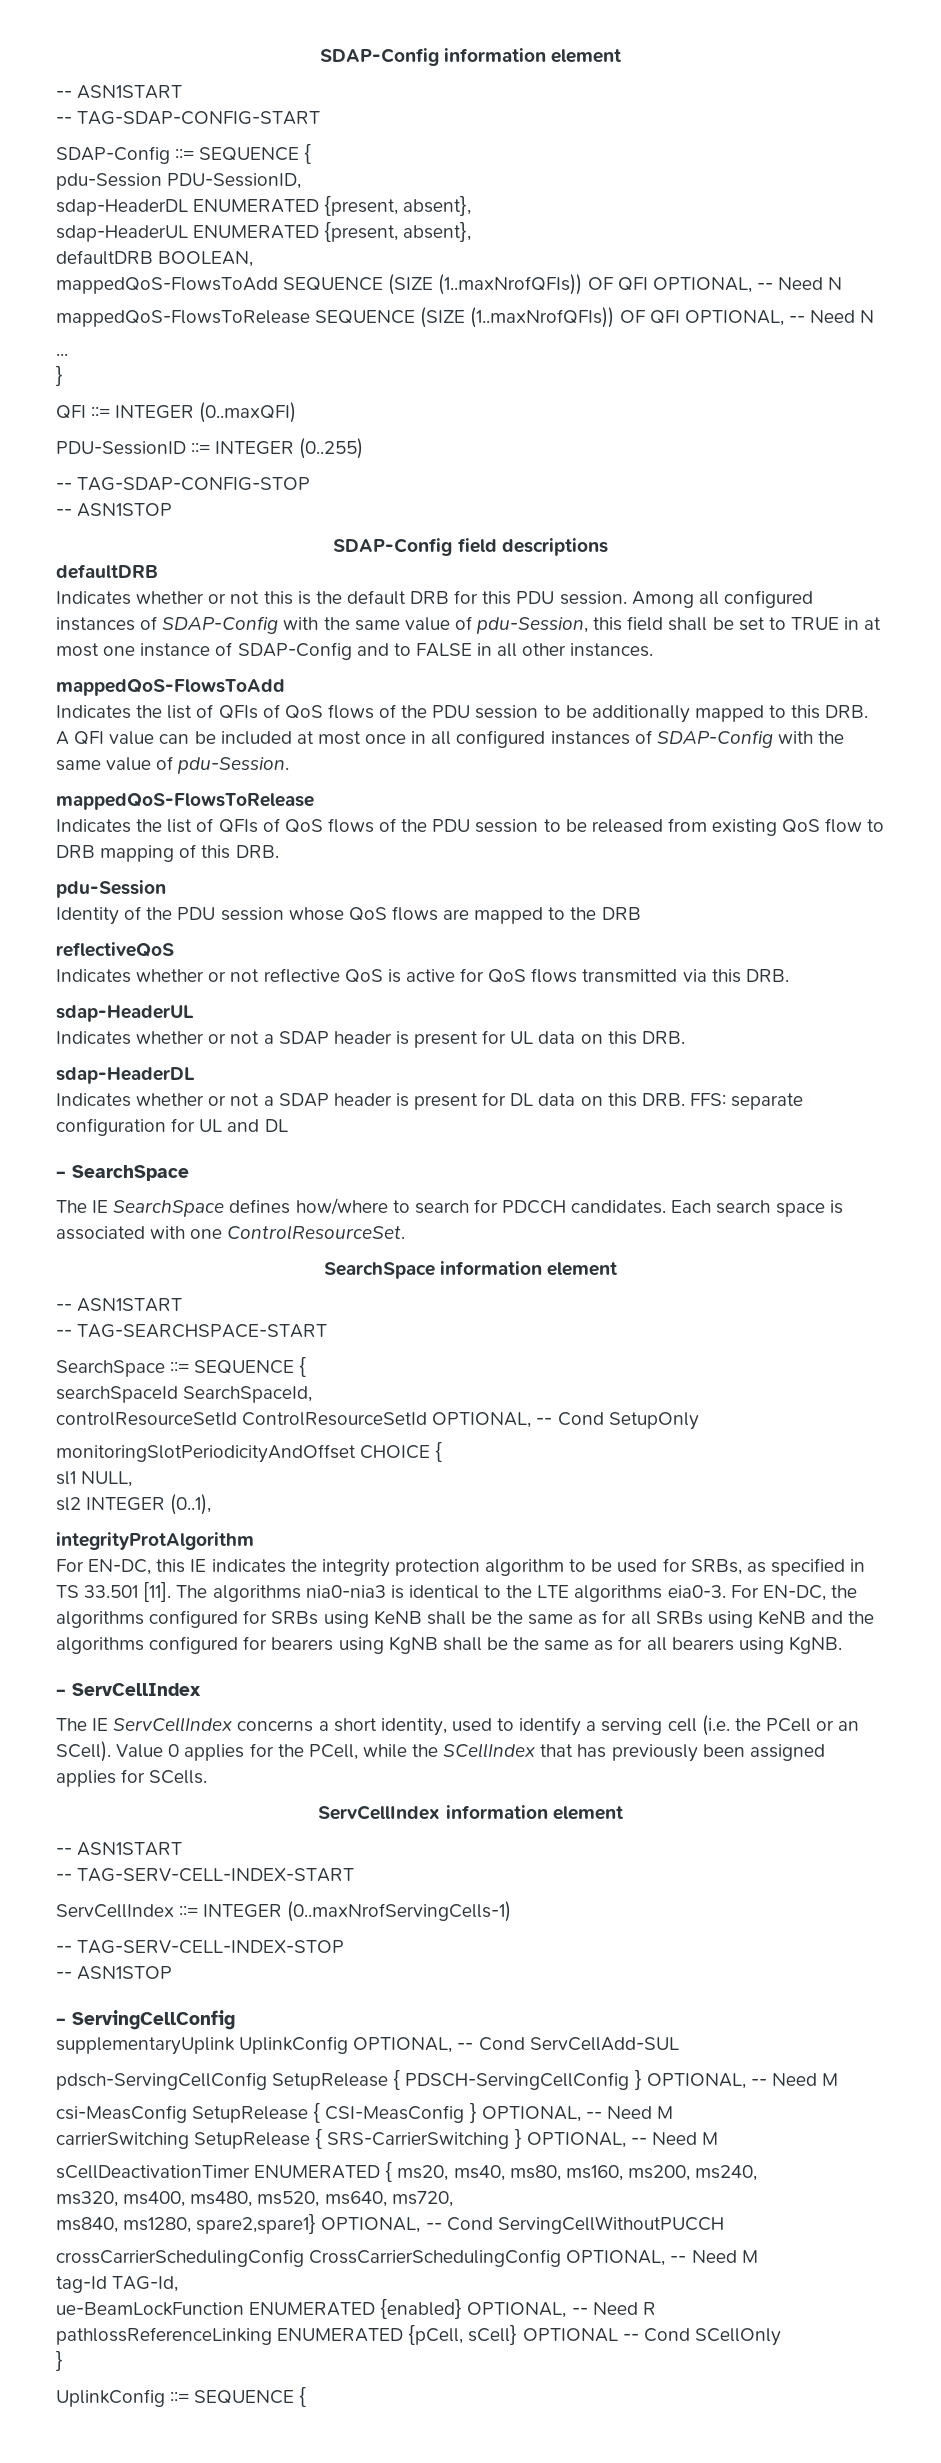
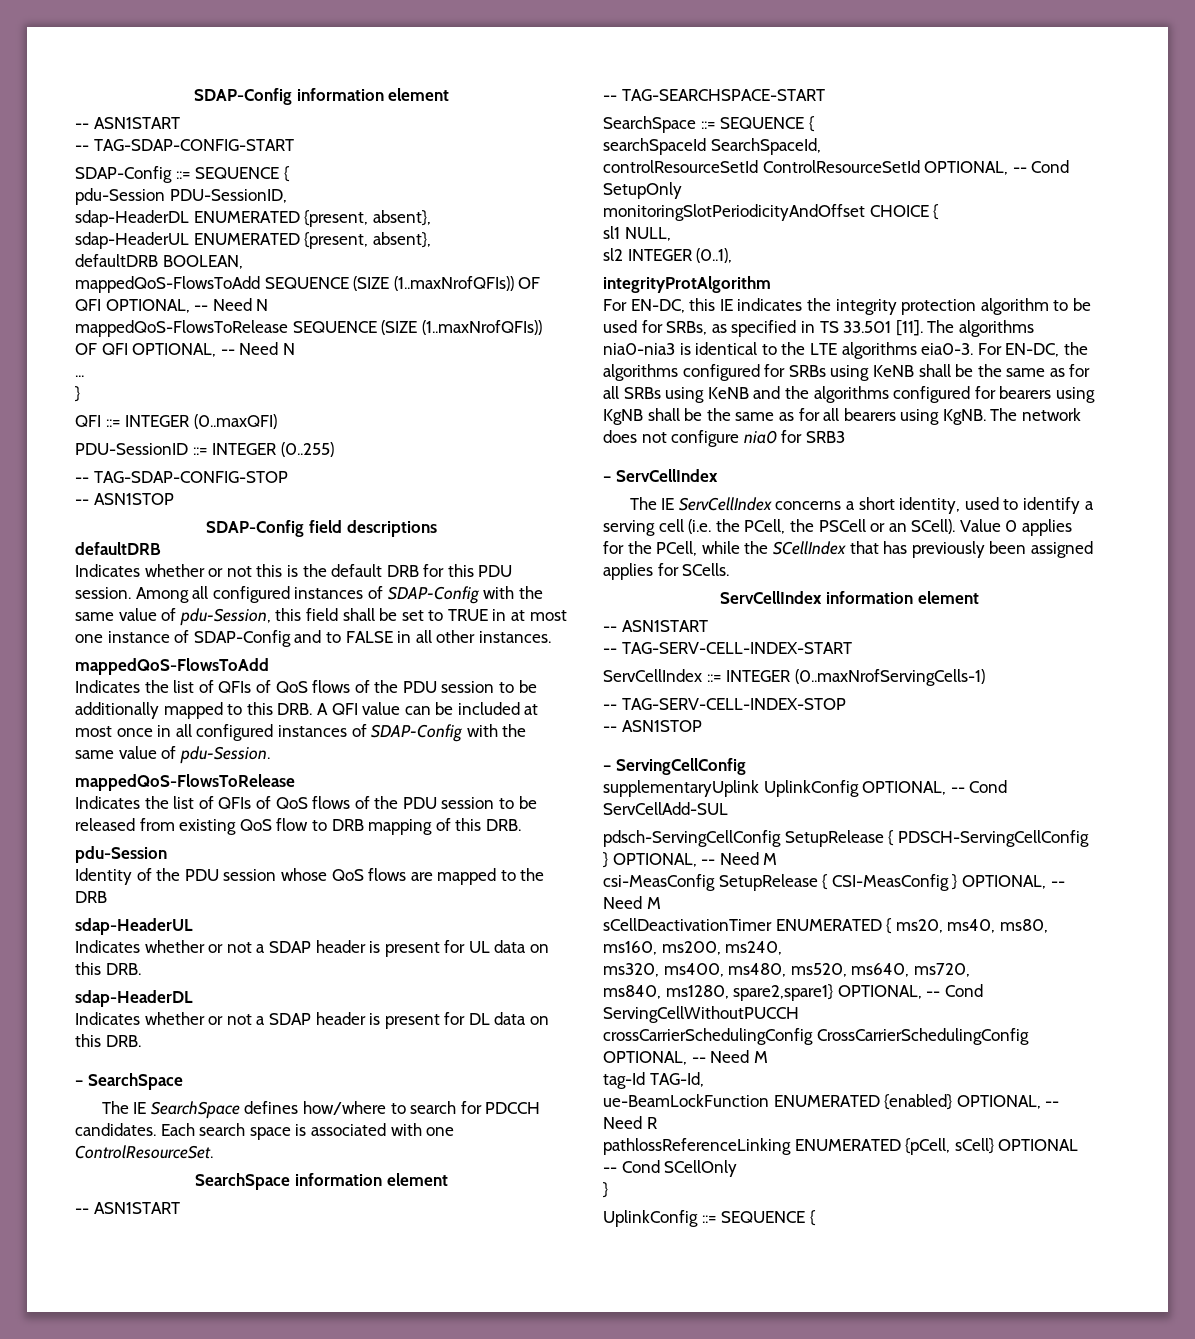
- reflectiveQoS
- Indicates whether or not reflective QoS is active for QoS flows transmitted via this DRB.
- Indicates whether or not a SDAP header is present for DL data on this DRB. FFS: separate configuration for UL and DL
+ Indicates whether or not a SDAP header is present for DL data on this DRB.
+ The network does not configure nia0 for SRB3
- The IE ServCellIndex concerns a short identity, used to identify a serving cell (i.e. the PCell or an SCell).
+ The IE ServCellIndex concerns a short identity, used to identify a serving cell (i.e. the PCell, the PSCell or an SCell).
- carrierSwitching SetupRelease { SRS-CarrierSwitching } OPTIONAL, -- Need M

